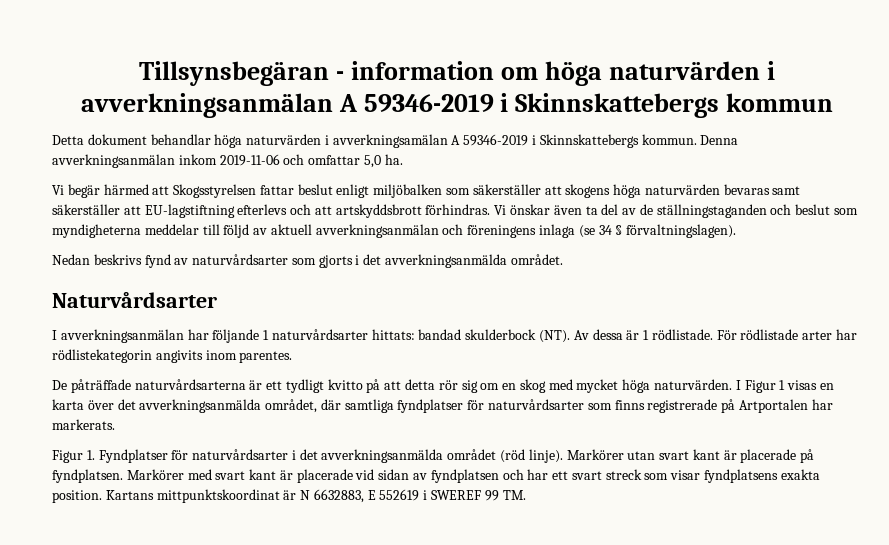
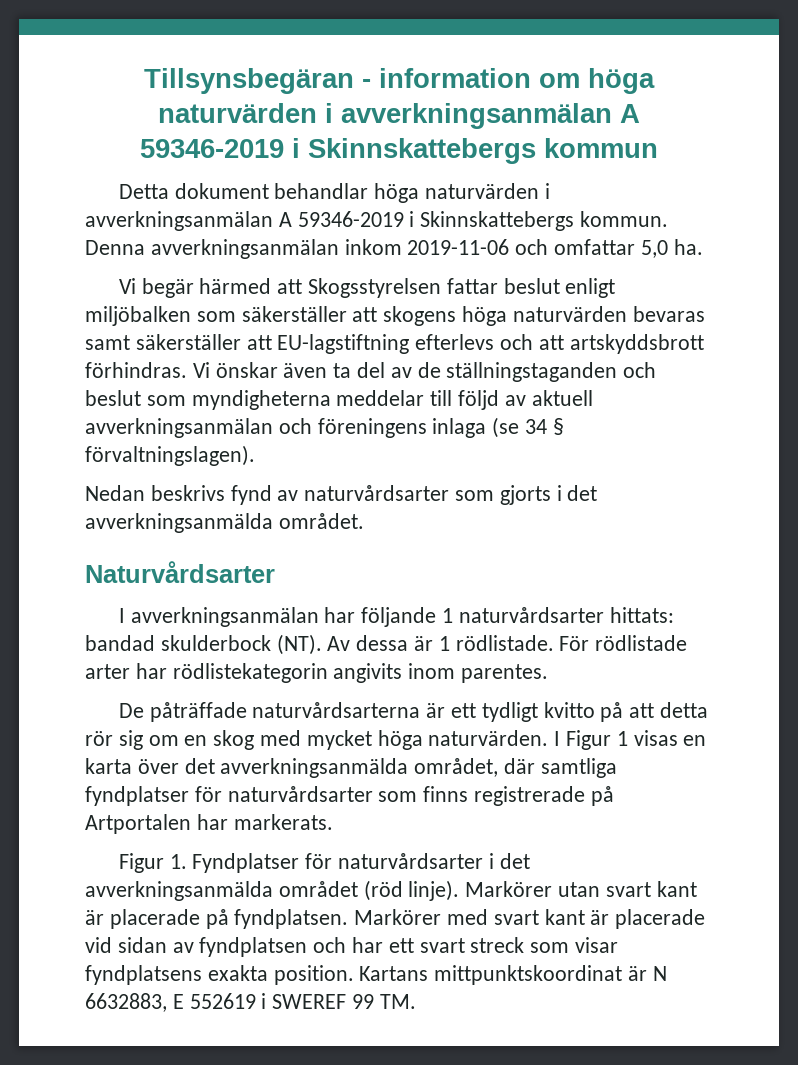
- Detta dokument behandlar höga naturvärden i avverkningsamälan A 59346-2019 i Skinnskattebergs kommun.
+ Detta dokument behandlar höga naturvärden i avverkningsanmälan A 59346-2019 i Skinnskattebergs kommun.

